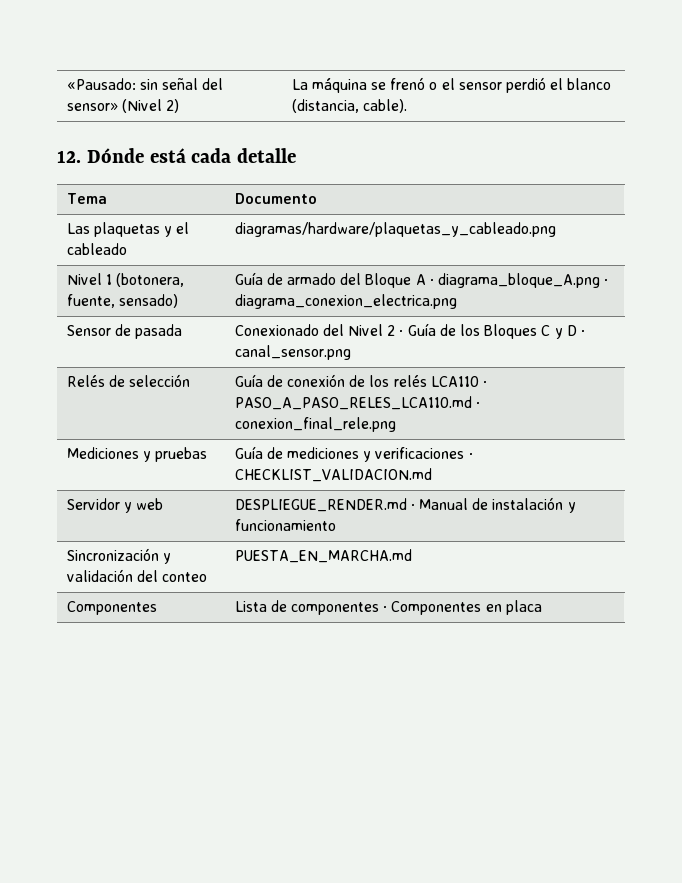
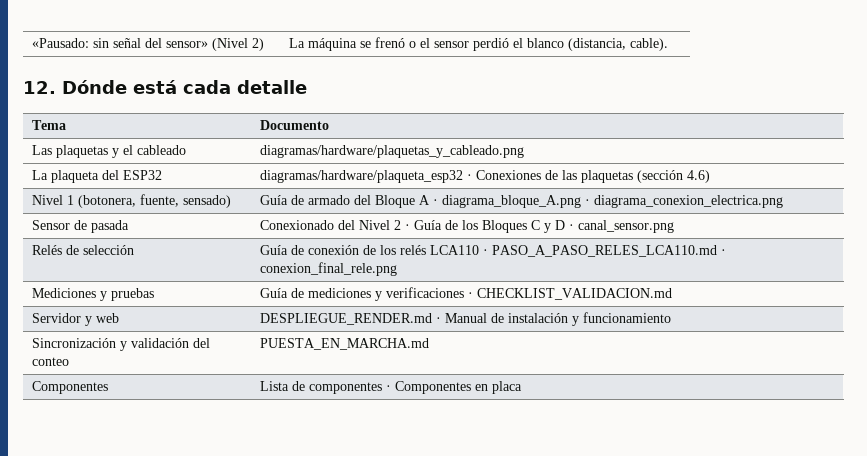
+ La plaqueta del ESP32 | diagramas/hardware/plaqueta_esp32 · Conexiones de las plaquetas (sección 4.6)

